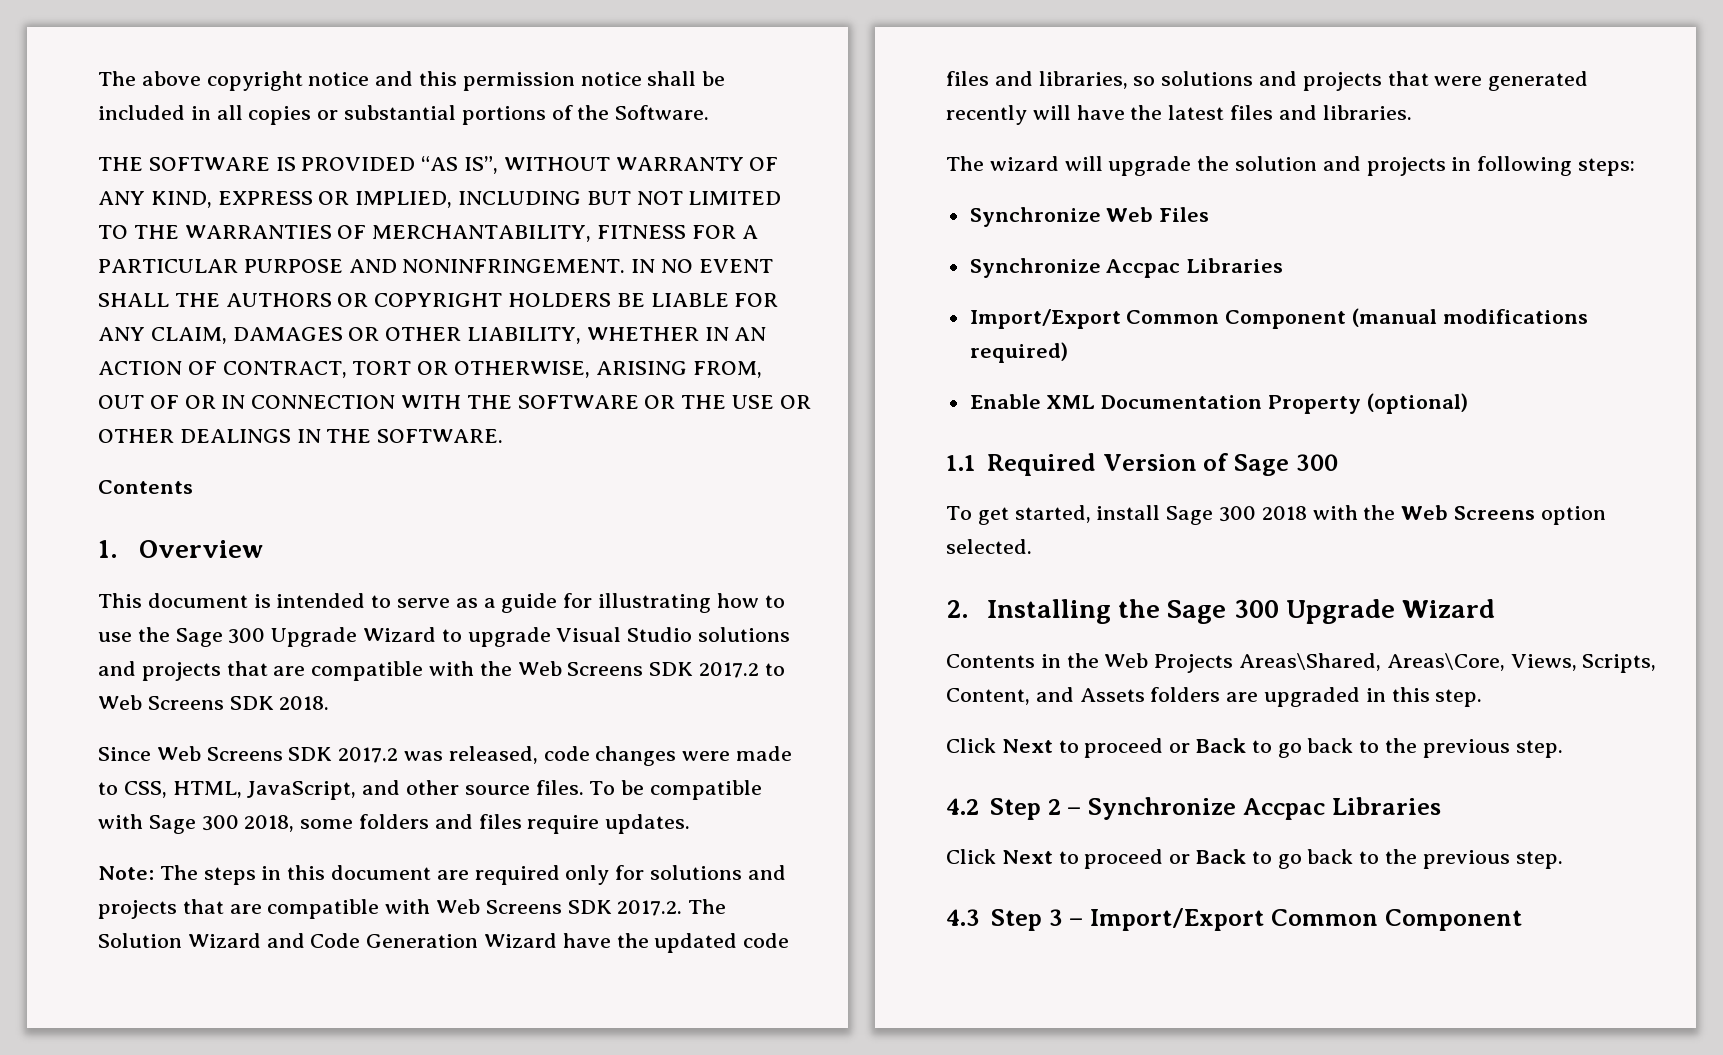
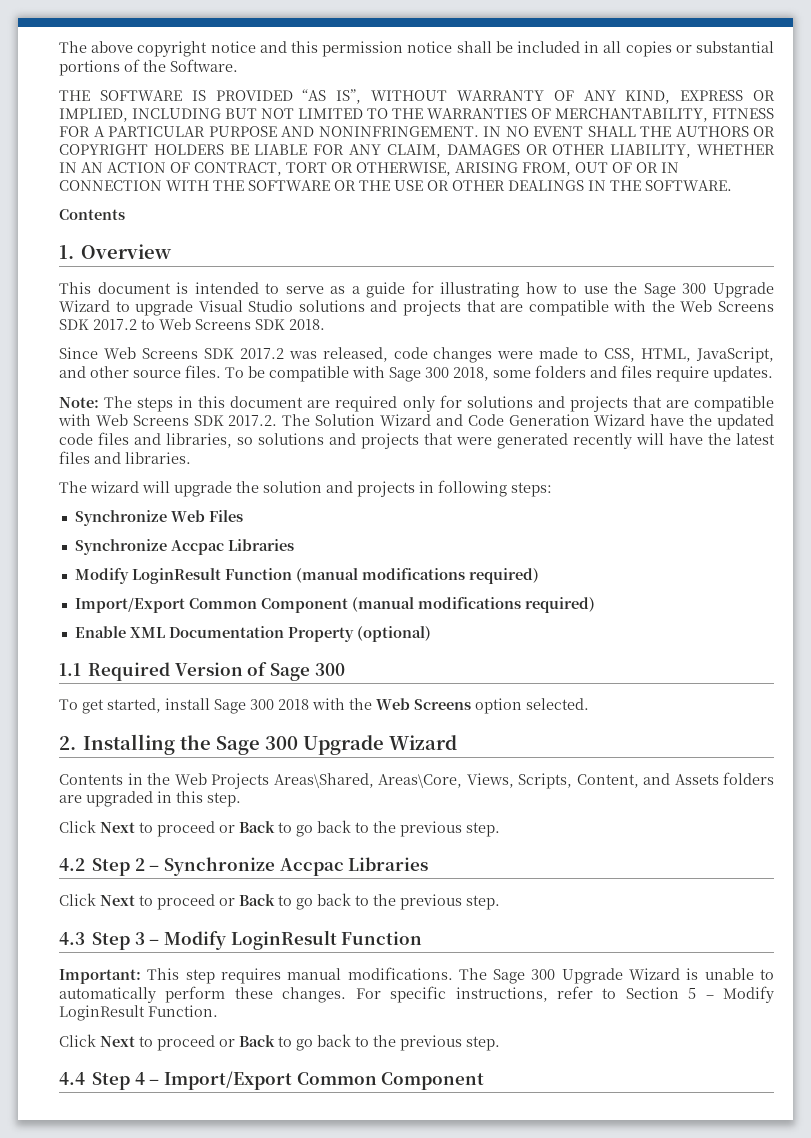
+ Modify LoginResult Function (manual modifications required)
- 4.3 Step 3 – Import/Export Common Component
+ 4.3 Step 3 – Modify LoginResult Function
+ Important: This step requires manual modifications. The Sage 300 Upgrade Wizard is unable to automatically perform these changes. For specific instructions, refer to Section 5 – Modify LoginResult Function.
+ Click Next to proceed or Back to go back to the previous step.
+ 4.4 Step 4 – Import/Export Common Component

